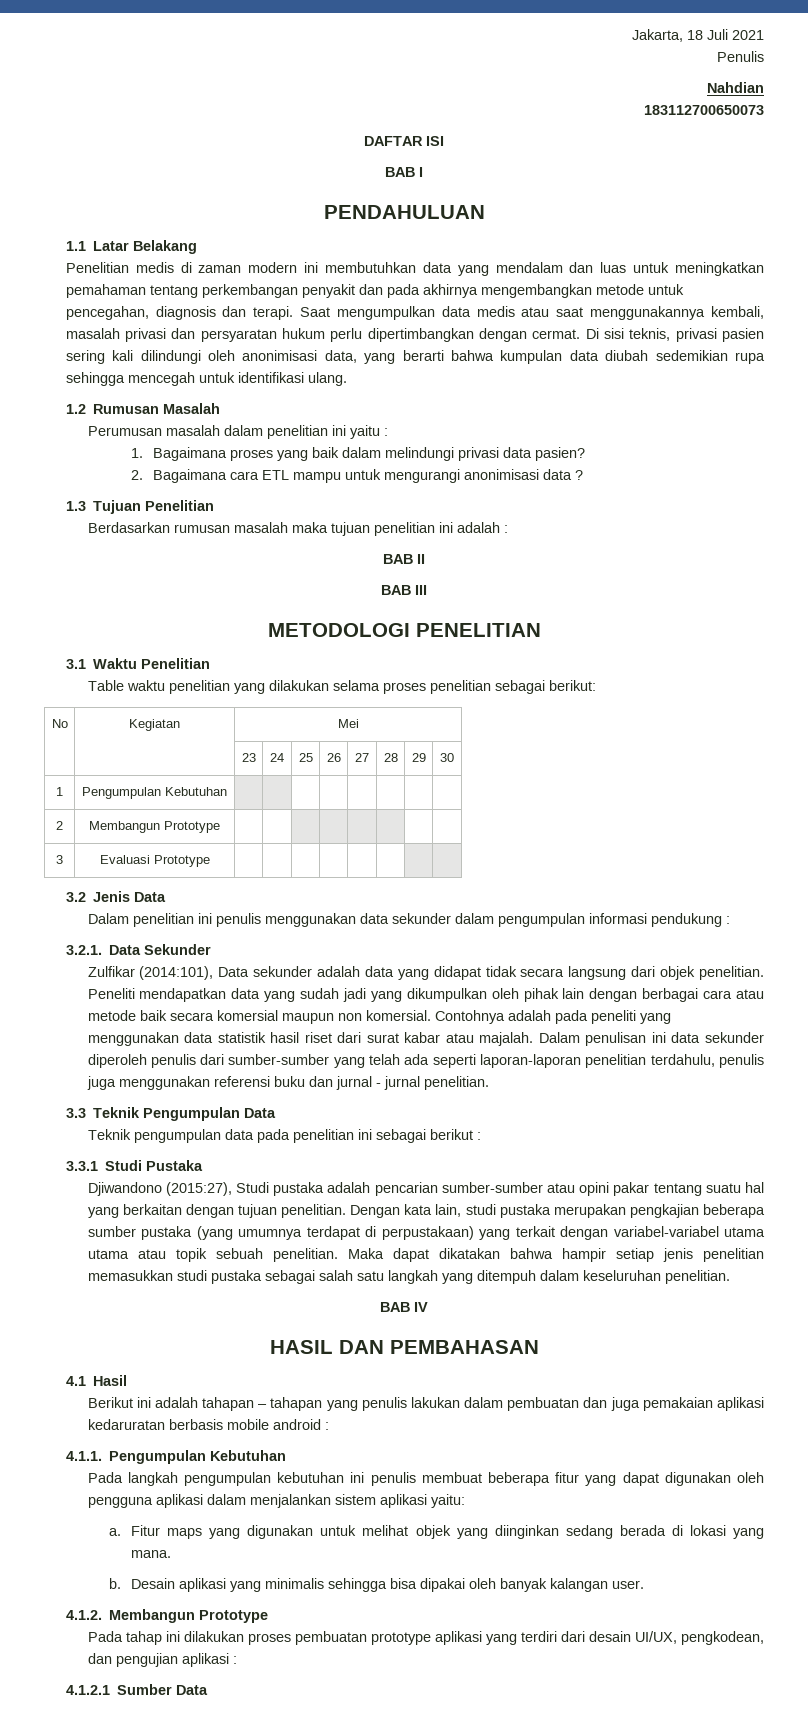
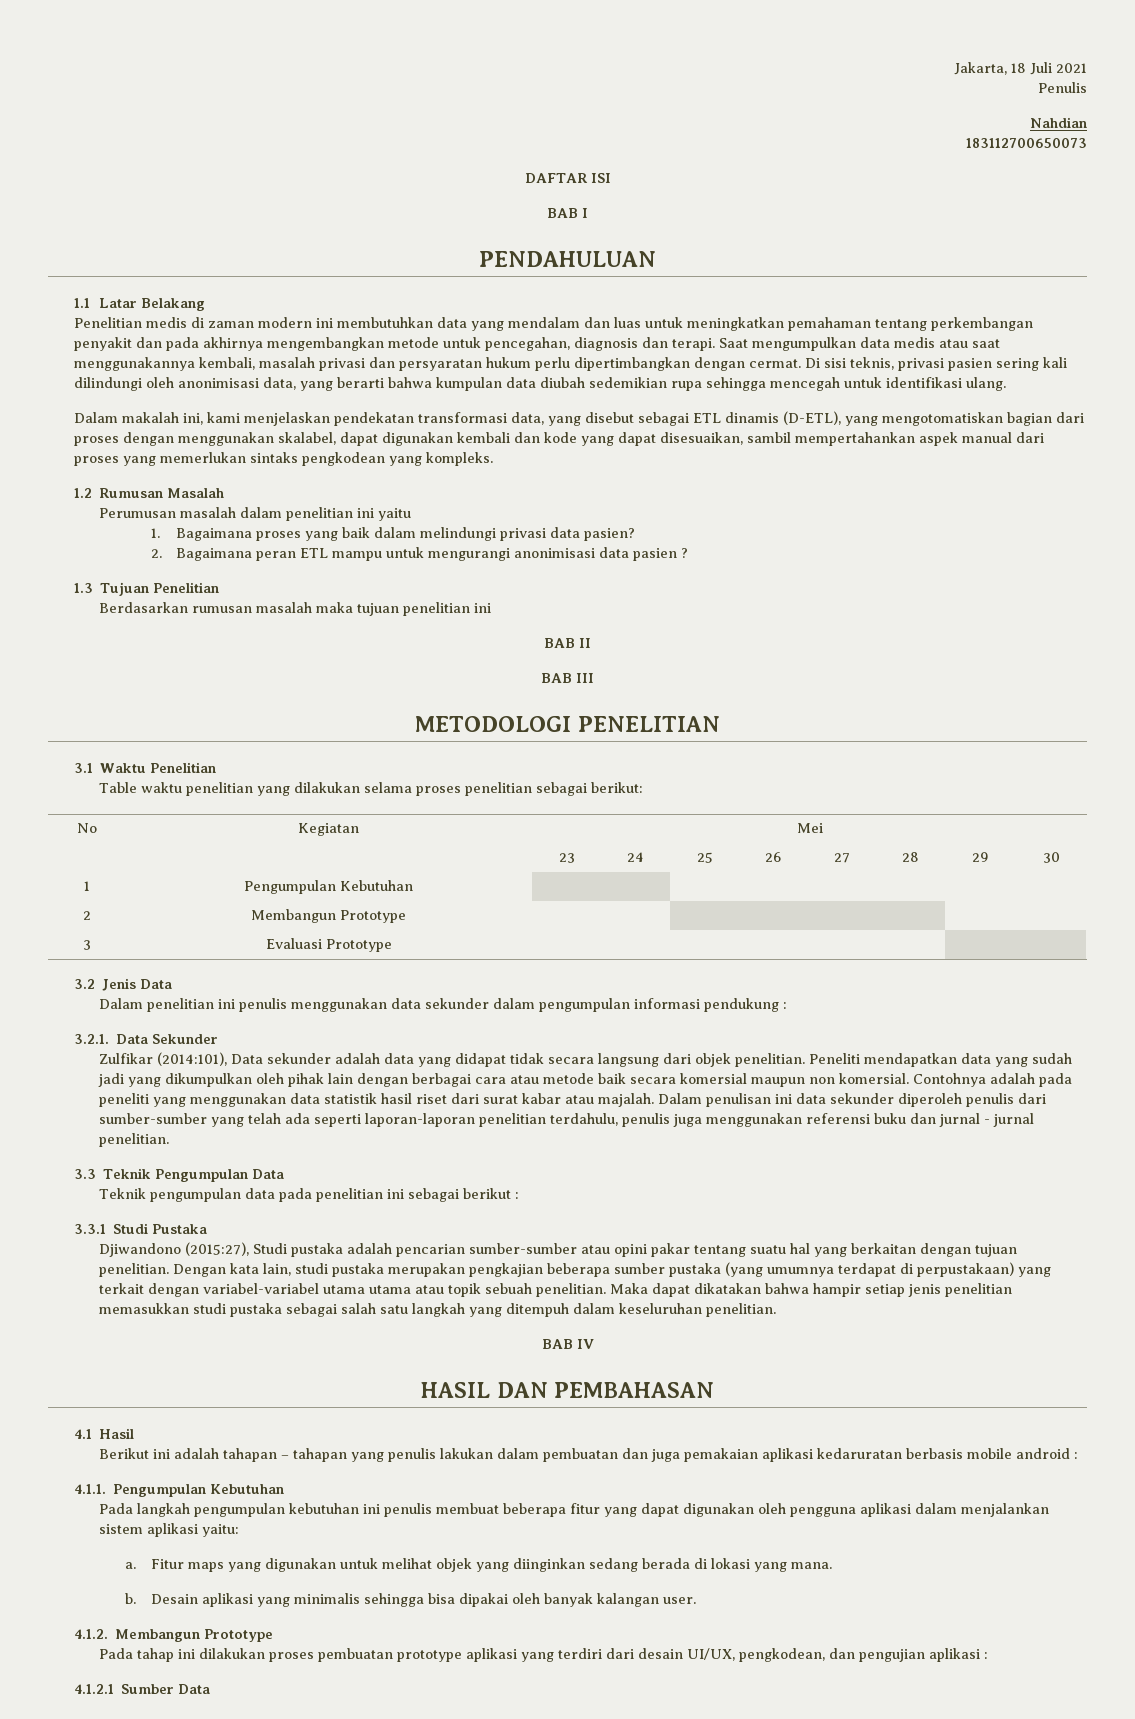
+ Dalam makalah ini, kami menjelaskan pendekatan transformasi data, yang disebut sebagai ETL dinamis (D-ETL), yang mengotomatiskan bagian dari proses dengan menggunakan skalabel, dapat digunakan kembali dan kode yang dapat disesuaikan, sambil mempertahankan aspek manual dari proses yang memerlukan sintaks pengkodean yang kompleks.
- Perumusan masalah dalam penelitian ini yaitu :
+ Perumusan masalah dalam penelitian ini yaitu
- 2. Bagaimana cara ETL mampu untuk mengurangi anonimisasi data ?
+ 2. Bagaimana peran ETL mampu untuk mengurangi anonimisasi data pasien ?
- Berdasarkan rumusan masalah maka tujuan penelitian ini adalah :
+ Berdasarkan rumusan masalah maka tujuan penelitian ini

